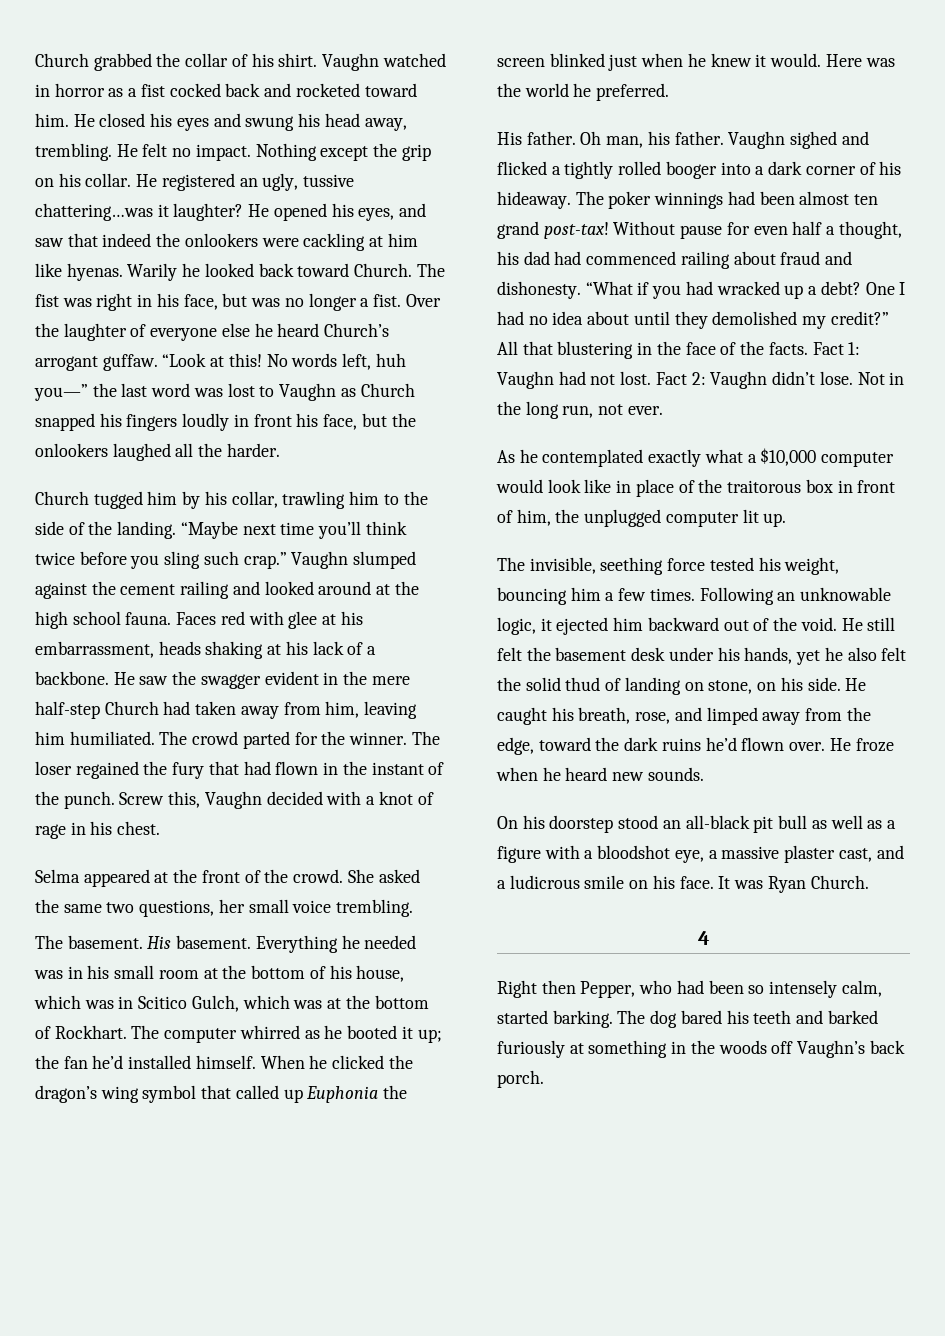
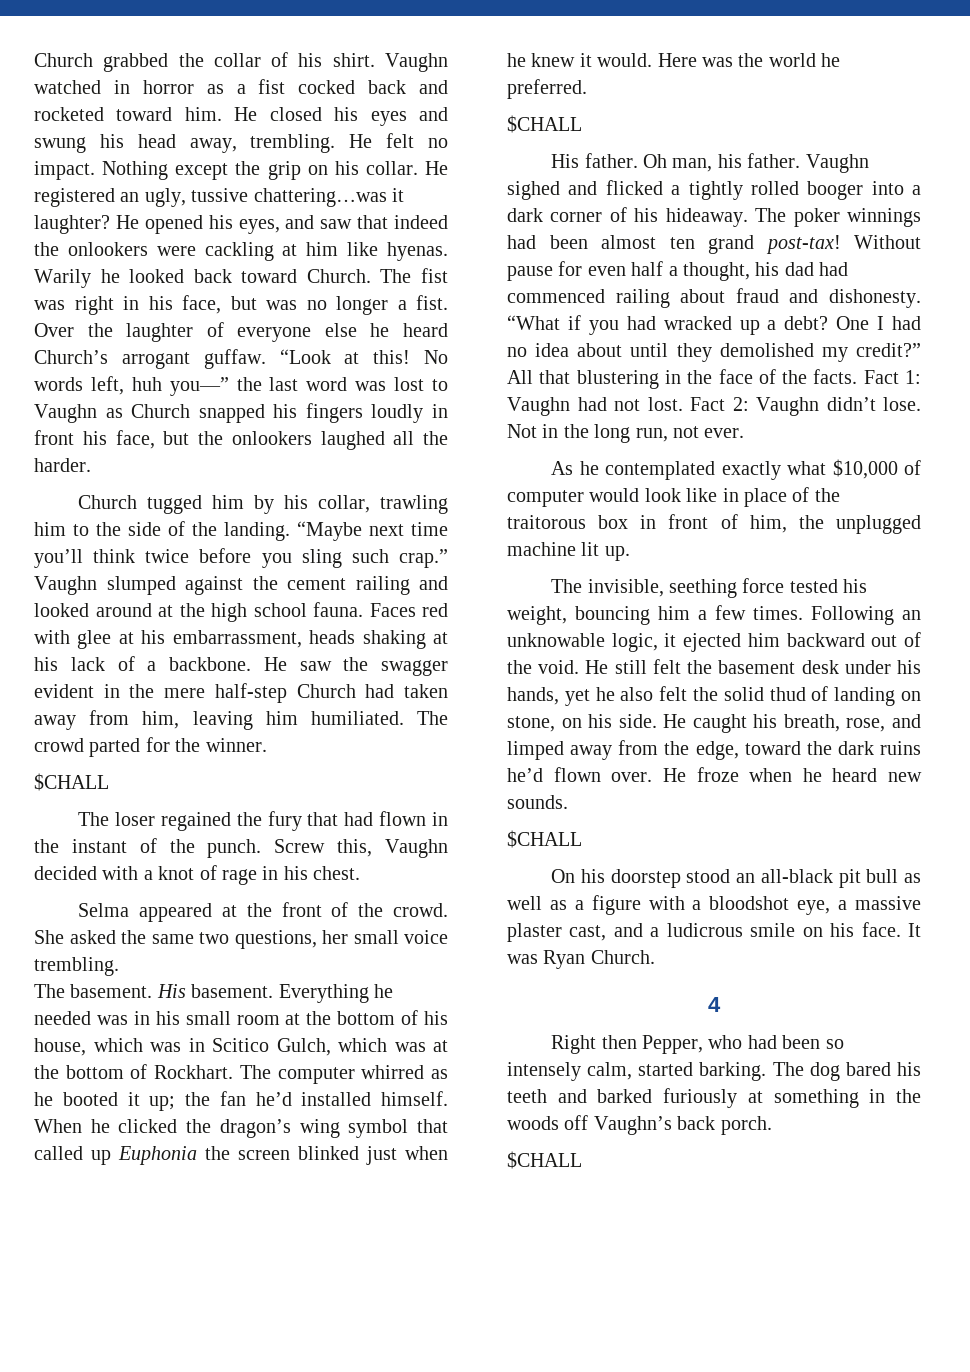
- The crowd parted for the winner. The loser regained the fury that had flown in the instant of the punch.
+ The crowd parted for the winner.
+ $CHALL
+ The loser regained the fury that had flown in the instant of the punch.
  Here was the world he preferred.
+ $CHALL
- As he contemplated exactly what a $10,000 computer would look like in place of the traitorous box in front of him, the unplugged computer lit up.
+ As he contemplated exactly what $10,000 of computer would look like in place of the traitorous box in front of him, the unplugged machine lit up.
  He froze when he heard new sounds.
+ $CHALL
  The dog bared his teeth and barked furiously at something in the woods off Vaughn’s back porch.
+ $CHALL

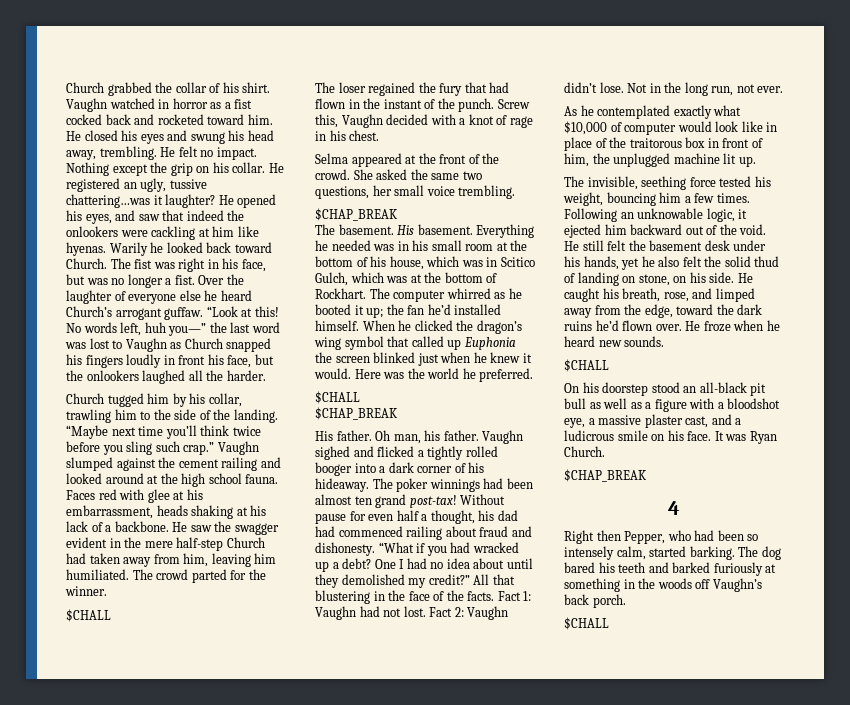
  She asked the same two questions, her small voice trembling.
+ $CHAP_BREAK
  Here was the world he preferred.
  $CHALL
+ $CHAP_BREAK
  It was Ryan Church.
+ $CHAP_BREAK

